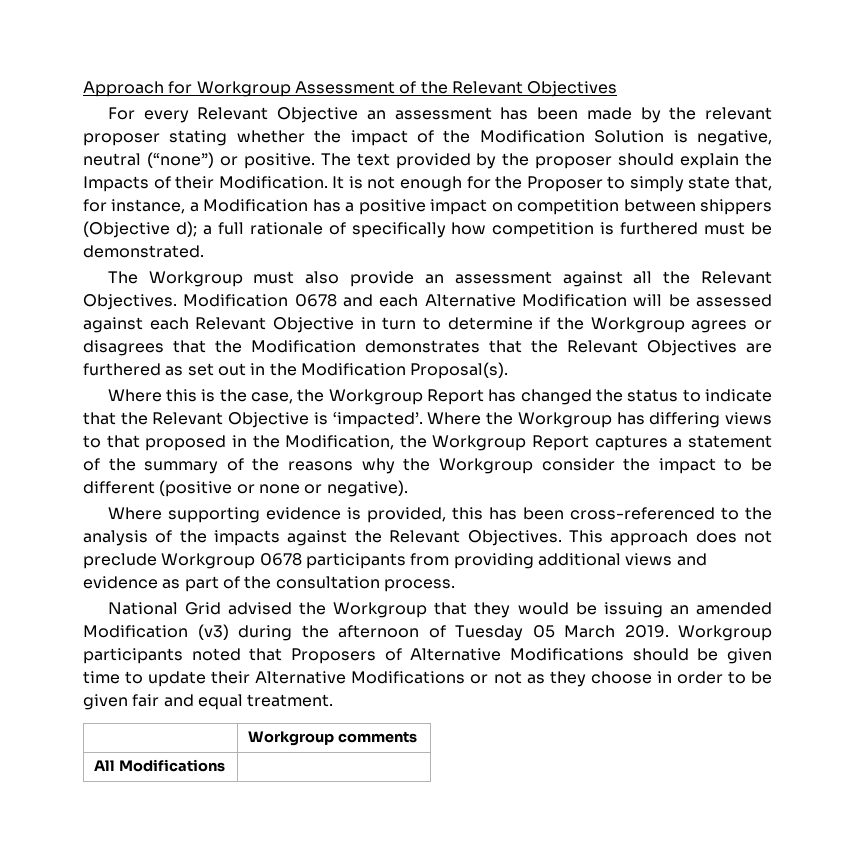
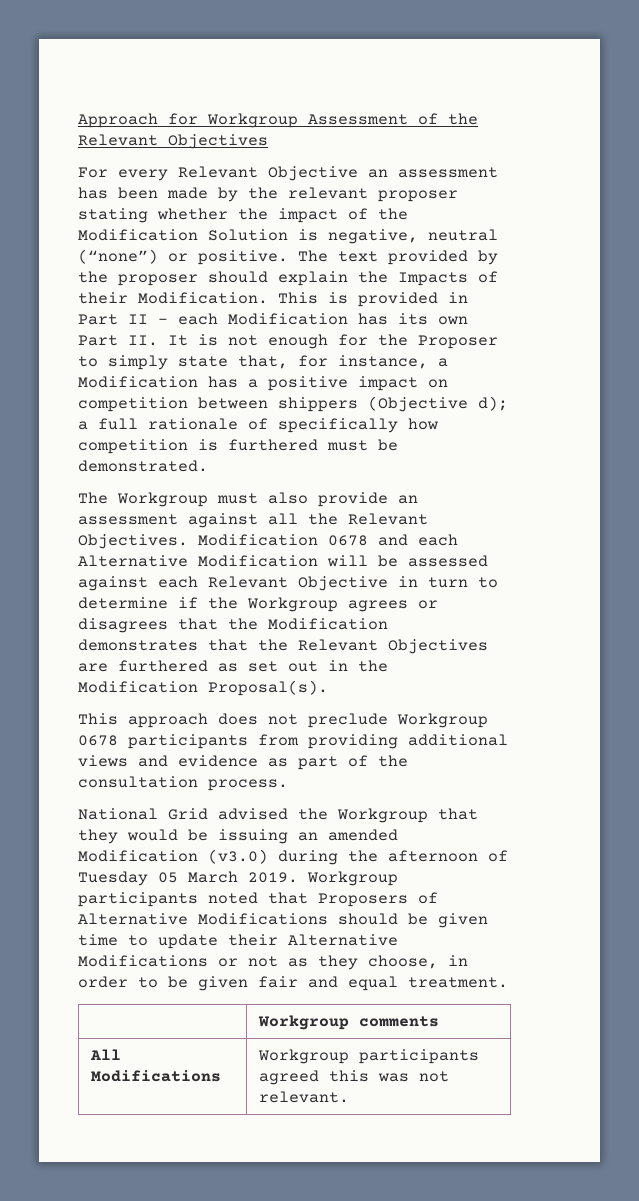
- It is not enough for the Proposer to simply state that, for instance, a Modification has a positive impact on competition between shippers (Objective d); a full rationale of specifically how competition is furthered must be demonstrated.
+ This is provided in Part II - each Modification has its own Part II. It is not enough for the Proposer to simply state that, for instance, a Modification has a positive impact on competition between shippers (Objective d); a full rationale of specifically how competition is furthered must be demonstrated.
- Where this is the case, the Workgroup Report has changed the status to indicate that the Relevant Objective is ‘impacted’. Where the Workgroup has differing views to that proposed in the Modification, the Workgroup Report captures a statement of the summary of the reasons why the Workgroup consider the impact to be different (positive or none or negative).
- Where supporting evidence is provided, this has been cross-referenced to the analysis of the impacts against the Relevant Objectives.
- National Grid advised the Workgroup that they would be issuing an amended Modification (v3) during the afternoon of Tuesday 05 March 2019.
+ National Grid advised the Workgroup that they would be issuing an amended Modification (v3.0) during the afternoon of Tuesday 05 March 2019.
- Workgroup participants noted that Proposers of Alternative Modifications should be given time to update their Alternative Modifications or not as they choose in order to be given fair and equal treatment.
+ Workgroup participants noted that Proposers of Alternative Modifications should be given time to update their Alternative Modifications or not as they choose, in order to be given fair and equal treatment.
- All Modifications |
+ All Modifications | Workgroup participants agreed this was not relevant.

